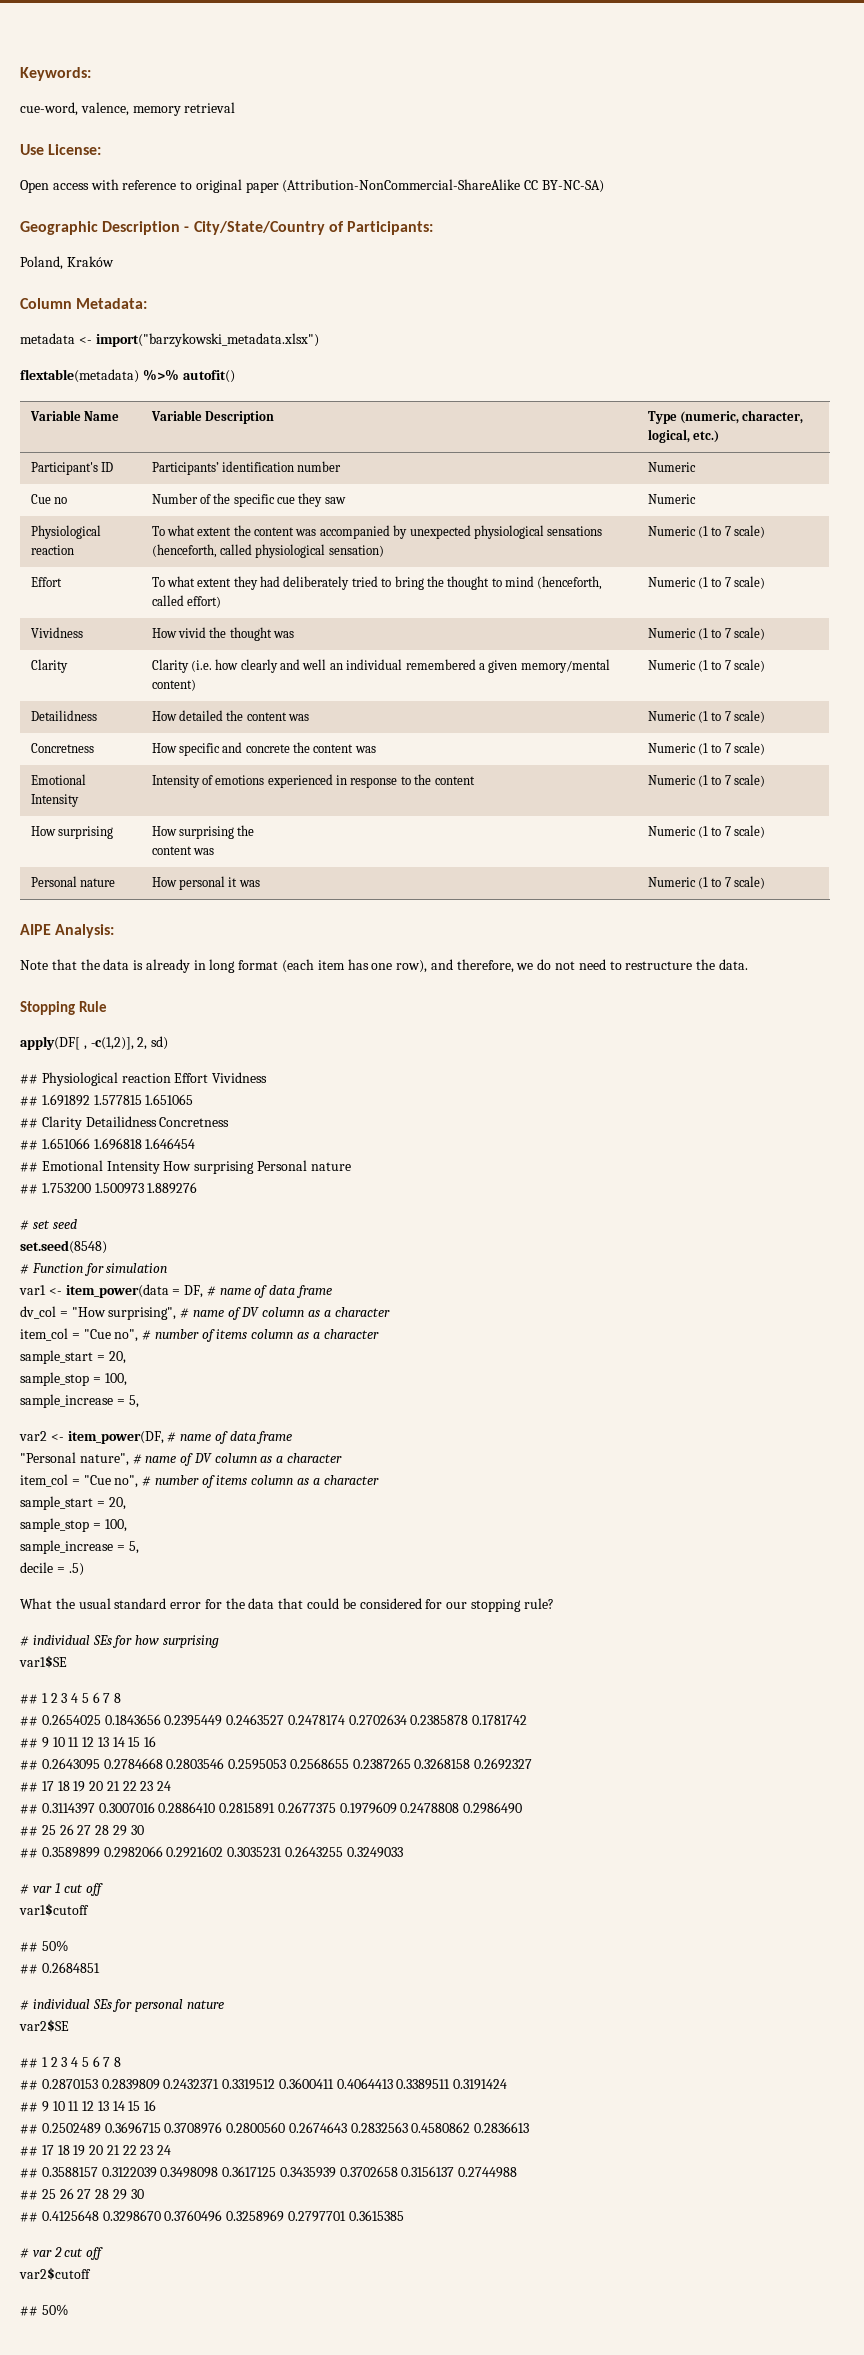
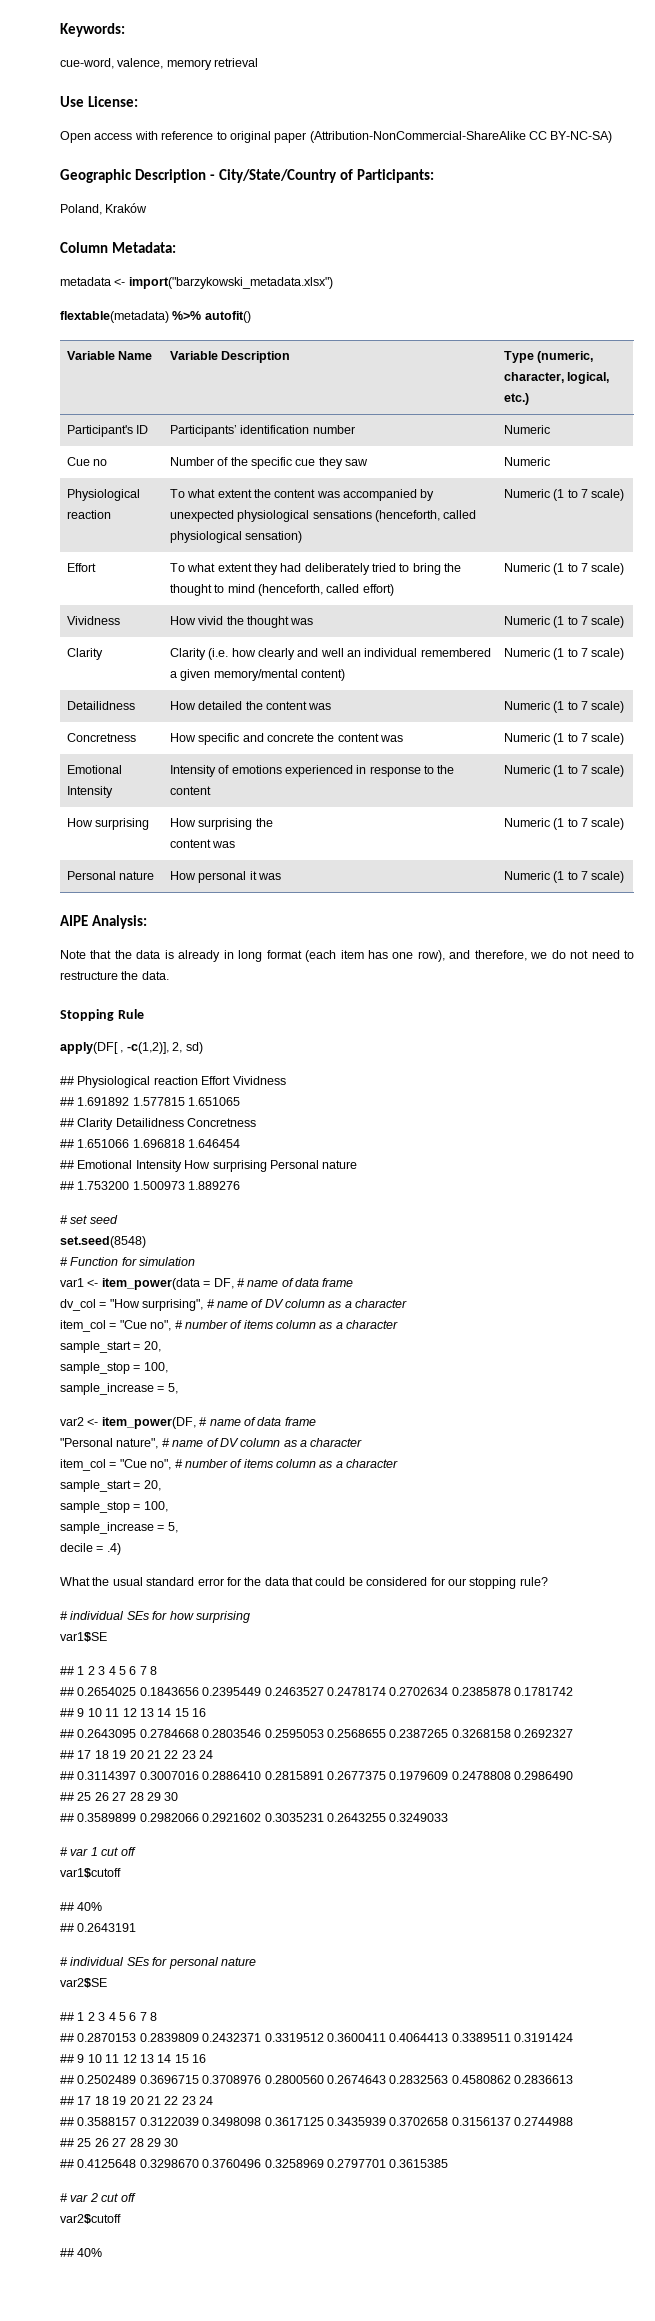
- decile = .5)
+ decile = .4)
  var1$cutoff
- ## 50%
- ## 0.2684851
+ ## 40%
+ ## 0.2643191
  var2$cutoff
- ## 50%
+ ## 40%

